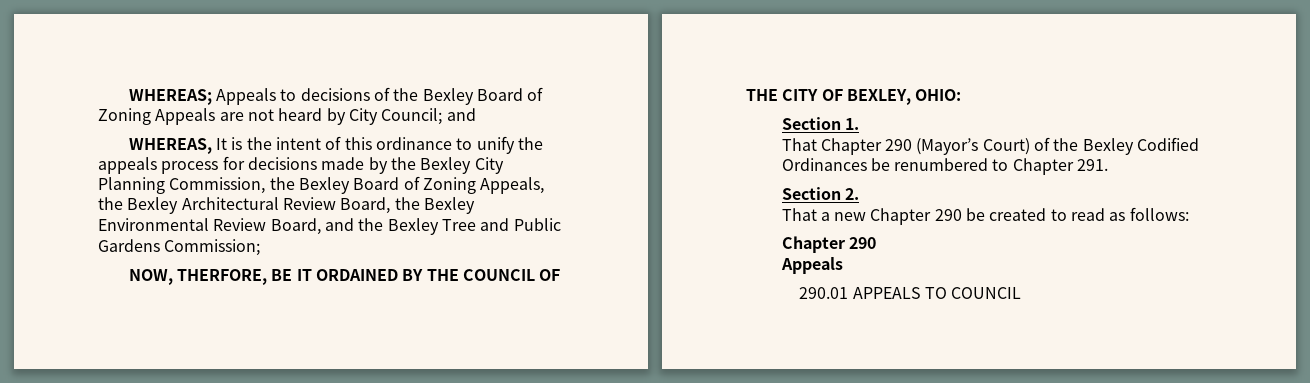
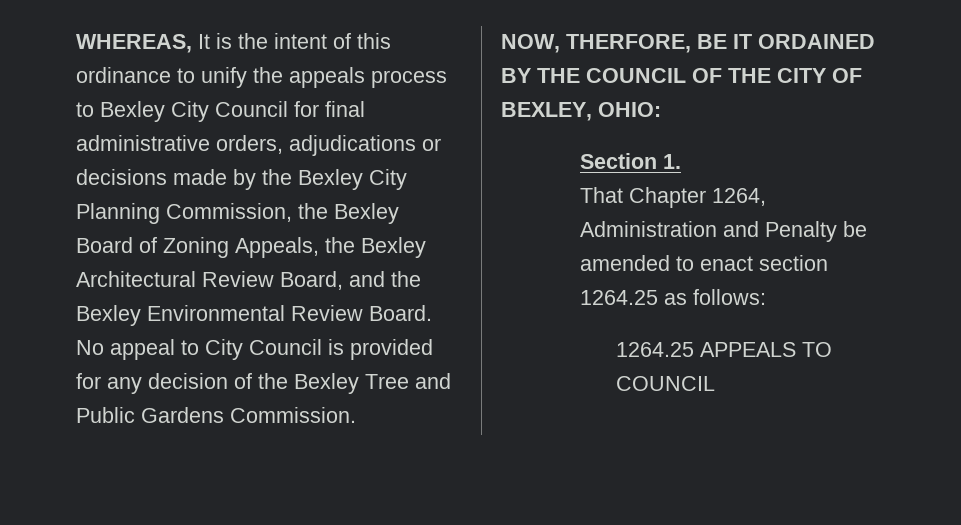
- WHEREAS; Appeals to decisions of the Bexley Board of Zoning Appeals are not heard by City Council; and
- WHEREAS, It is the intent of this ordinance to unify the appeals process for decisions made by the Bexley City Planning Commission, the Bexley Board of Zoning Appeals, the Bexley Architectural Review Board, the Bexley Environmental Review Board, and the Bexley Tree and Public Gardens Commission;
+ WHEREAS, It is the intent of this ordinance to unify the appeals process to Bexley City Council for final administrative orders, adjudications or decisions made by the Bexley City Planning Commission, the Bexley Board of Zoning Appeals, the Bexley Architectural Review Board, and the Bexley Environmental Review Board. No appeal to City Council is provided for any decision of the Bexley Tree and Public Gardens Commission.
- That Chapter 290 (Mayor’s Court) of the Bexley Codified Ordinances be renumbered to Chapter 291.
- Section 2.
- That a new Chapter 290 be created to read as follows:
- Chapter 290
- Appeals
- 290.01 APPEALS TO COUNCIL
+ That Chapter 1264, Administration and Penalty be amended to enact section 1264.25 as follows:
+ 1264.25 APPEALS TO COUNCIL

